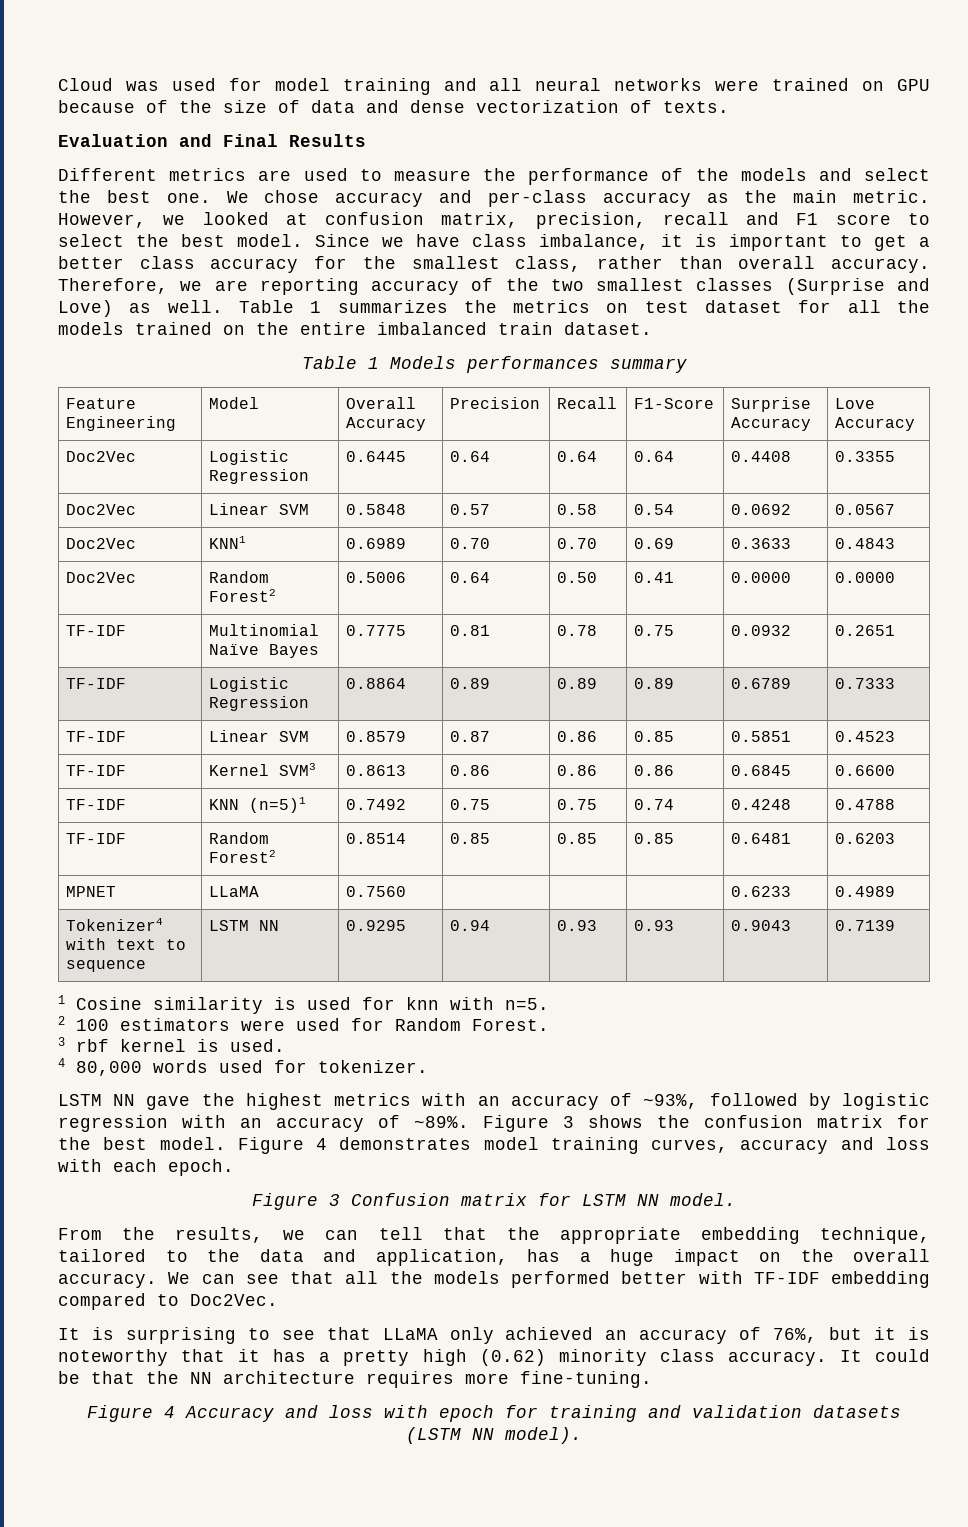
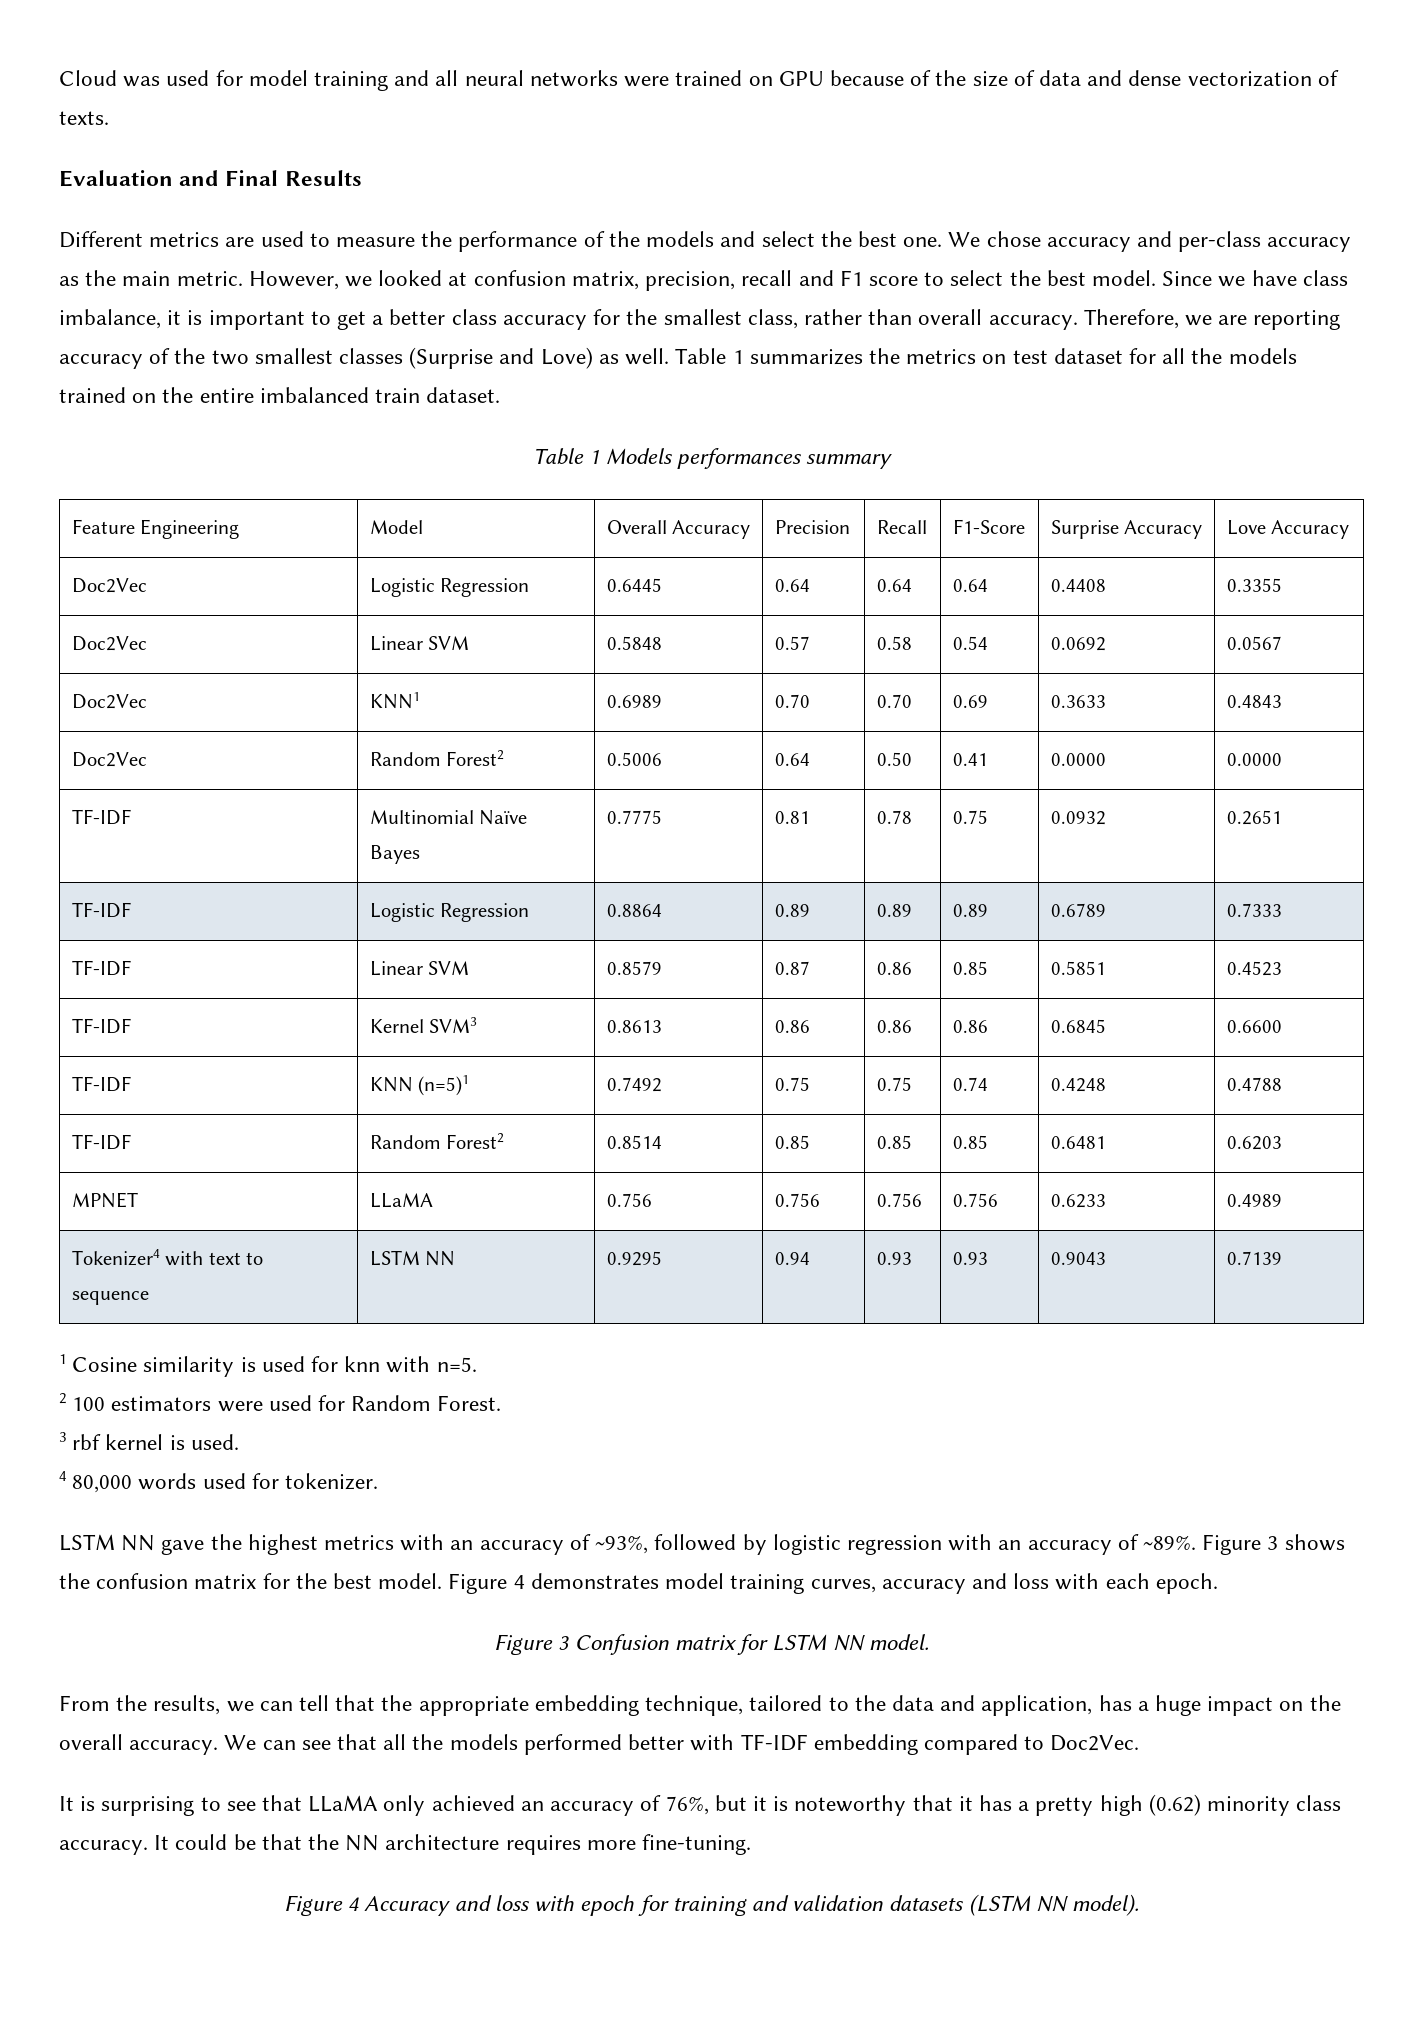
- MPNET | LLaMA | 0.7560 | | | | 0.6233 | 0.4989
+ MPNET | LLaMA | 0.756 | 0.756 | 0.756 | 0.756 | 0.6233 | 0.4989

